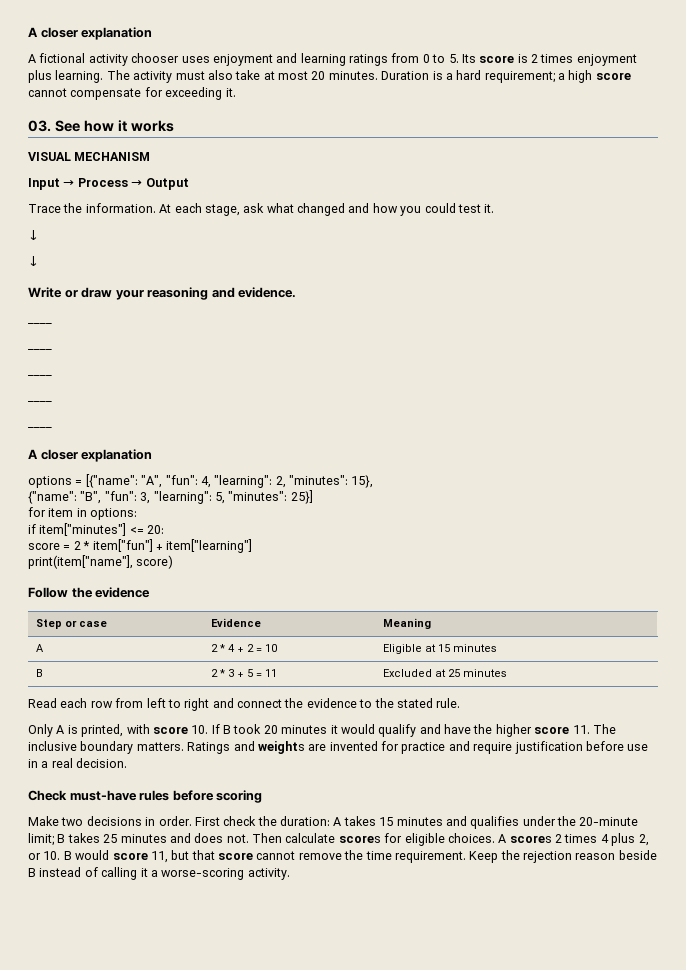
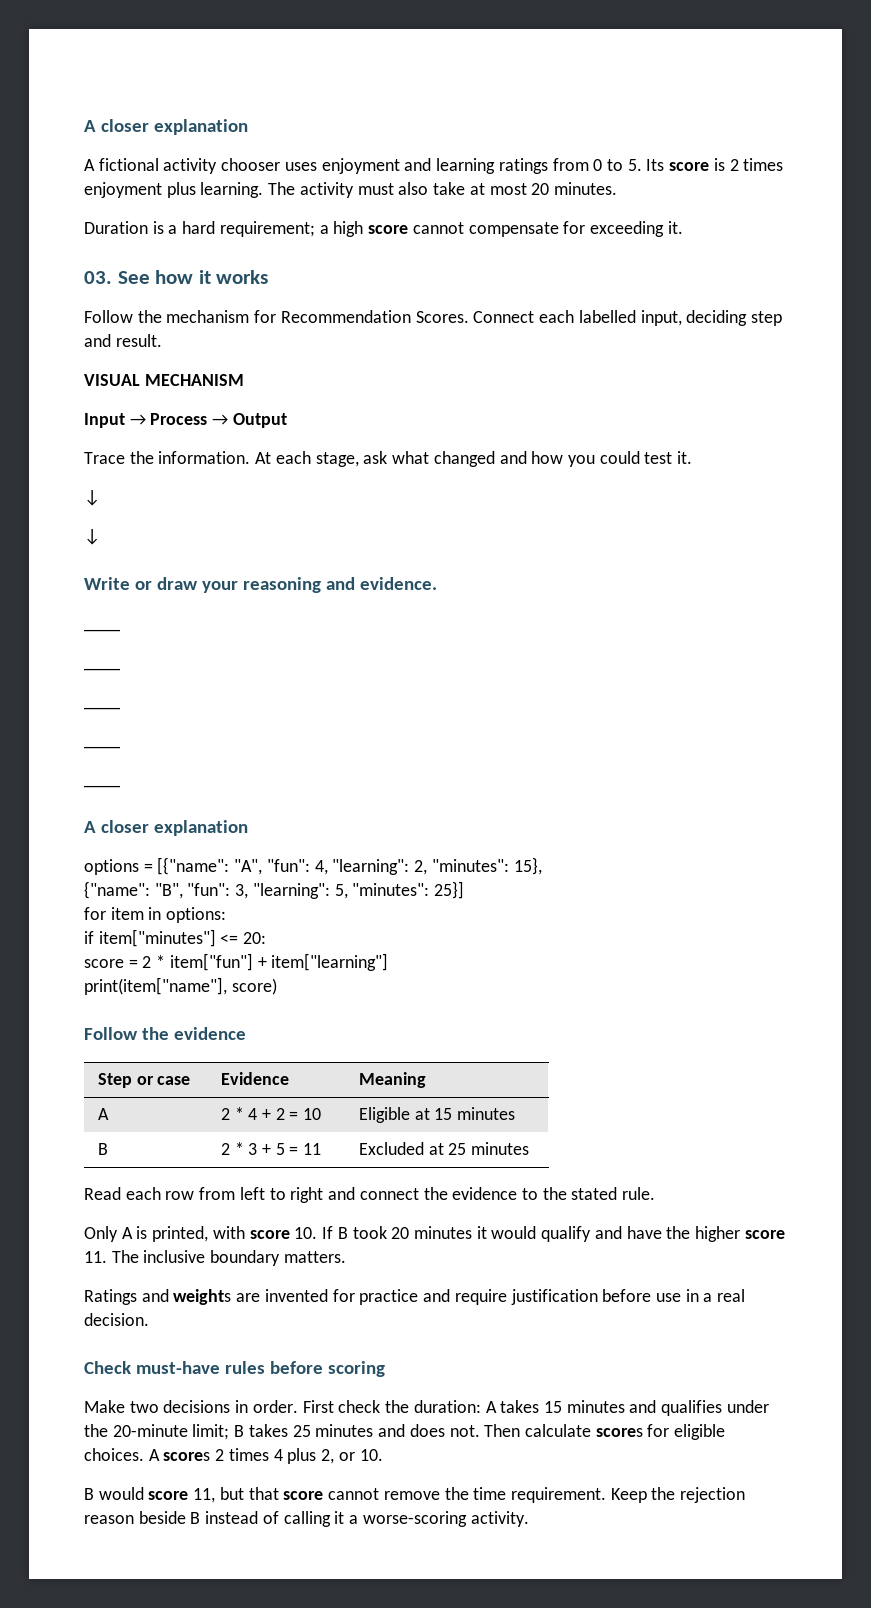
- The activity must also take at most 20 minutes. Duration is a hard requirement; a high score cannot compensate for exceeding it.
+ The activity must also take at most 20 minutes.
+ Duration is a hard requirement; a high score cannot compensate for exceeding it.
+ Follow the mechanism for Recommendation Scores. Connect each labelled input, deciding step and result.
- Only A is printed, with score 10. If B took 20 minutes it would qualify and have the higher score 11. The inclusive boundary matters. Ratings and weights are invented for practice and require justification before use in a real decision.
+ Only A is printed, with score 10. If B took 20 minutes it would qualify and have the higher score 11. The inclusive boundary matters.
+ Ratings and weights are invented for practice and require justification before use in a real decision.
- A scores 2 times 4 plus 2, or 10. B would score 11, but that score cannot remove the time requirement.
+ A scores 2 times 4 plus 2, or 10.
+ B would score 11, but that score cannot remove the time requirement.

